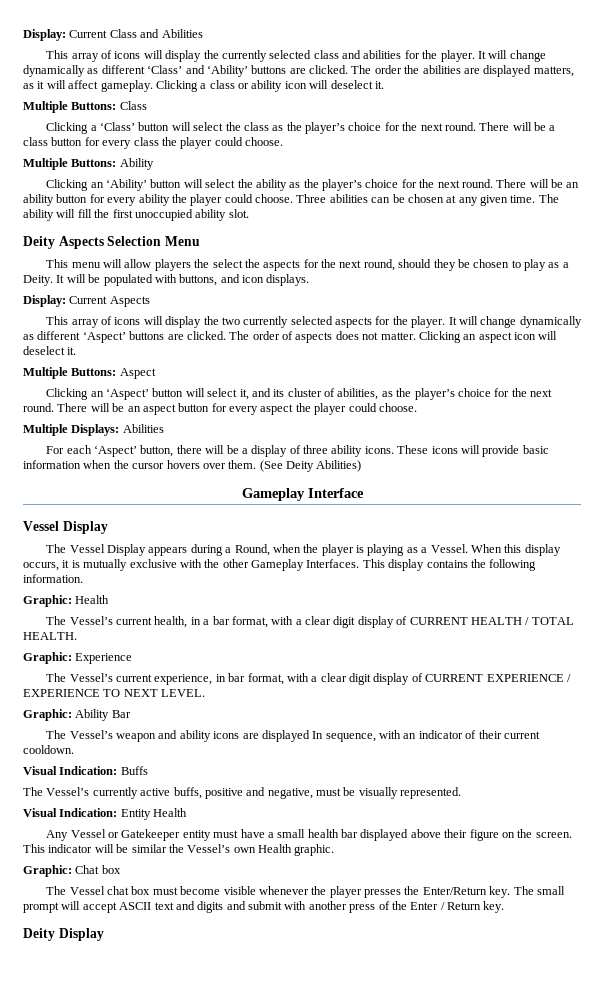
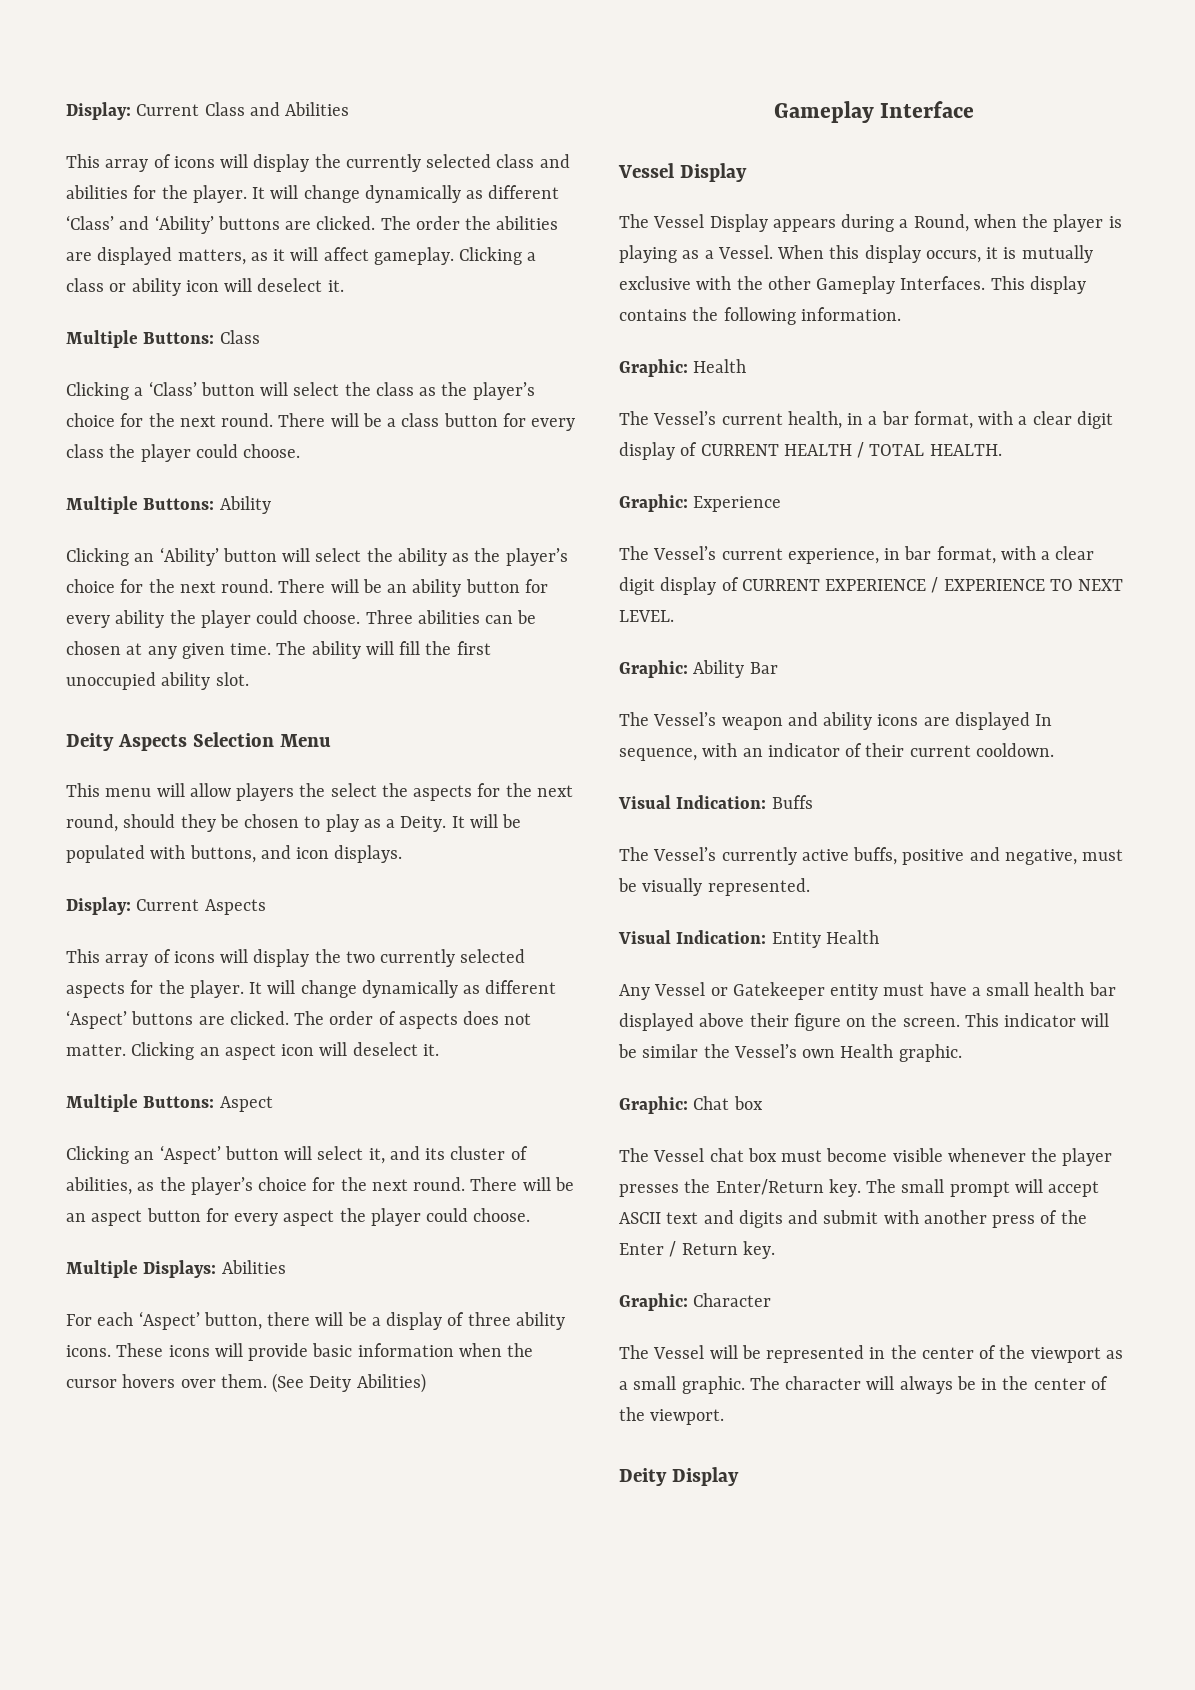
+ Graphic: Character
+ The Vessel will be represented in the center of the viewport as a small graphic. The character will always be in the center of the viewport.

